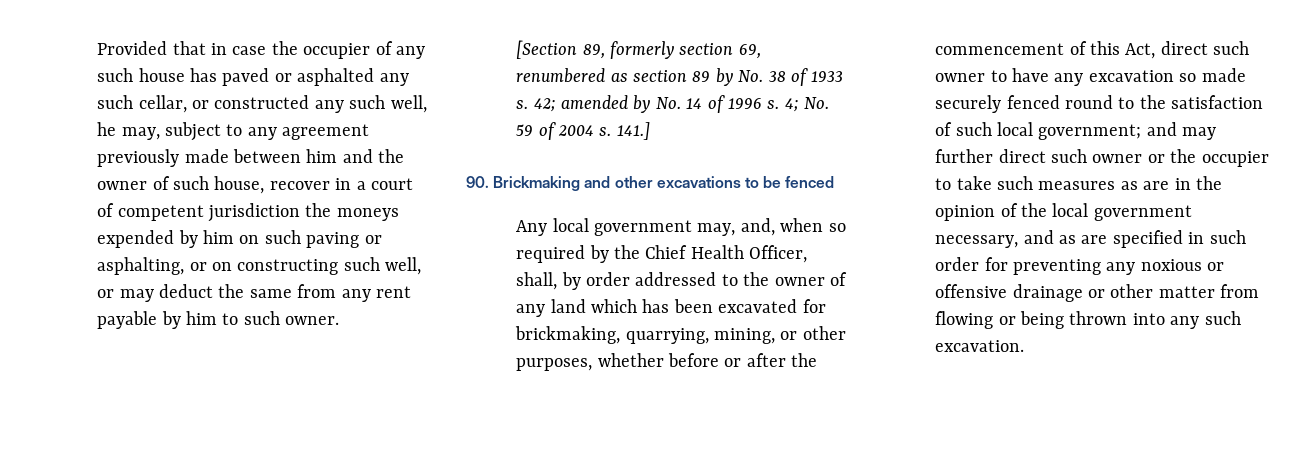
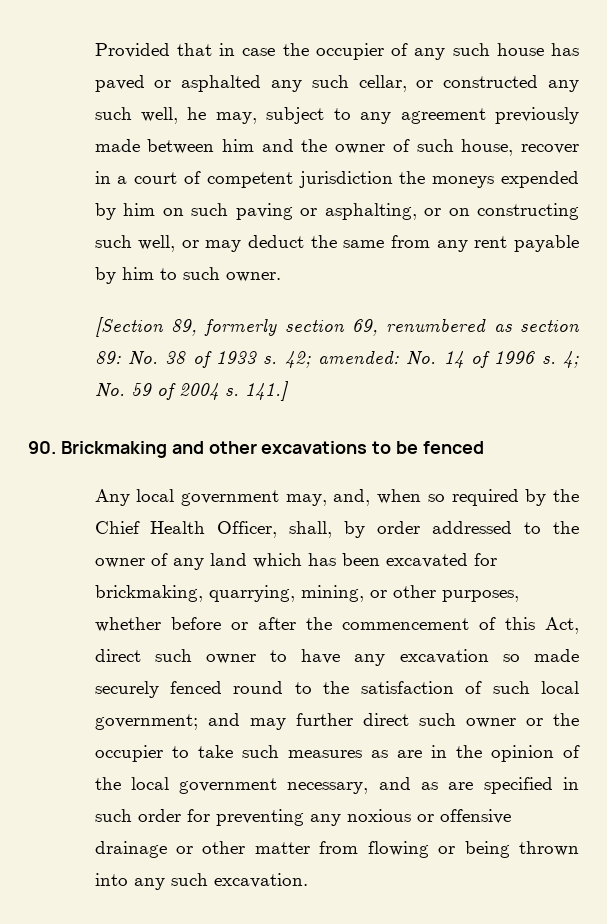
- [Section 89, formerly section 69, renumbered as section 89 by No. 38 of 1933 s.
+ [Section 89, formerly section 69, renumbered as section 89: No. 38 of 1933 s.
- 42; amended by No. 14 of 1996 s.
+ 42; amended: No. 14 of 1996 s.

